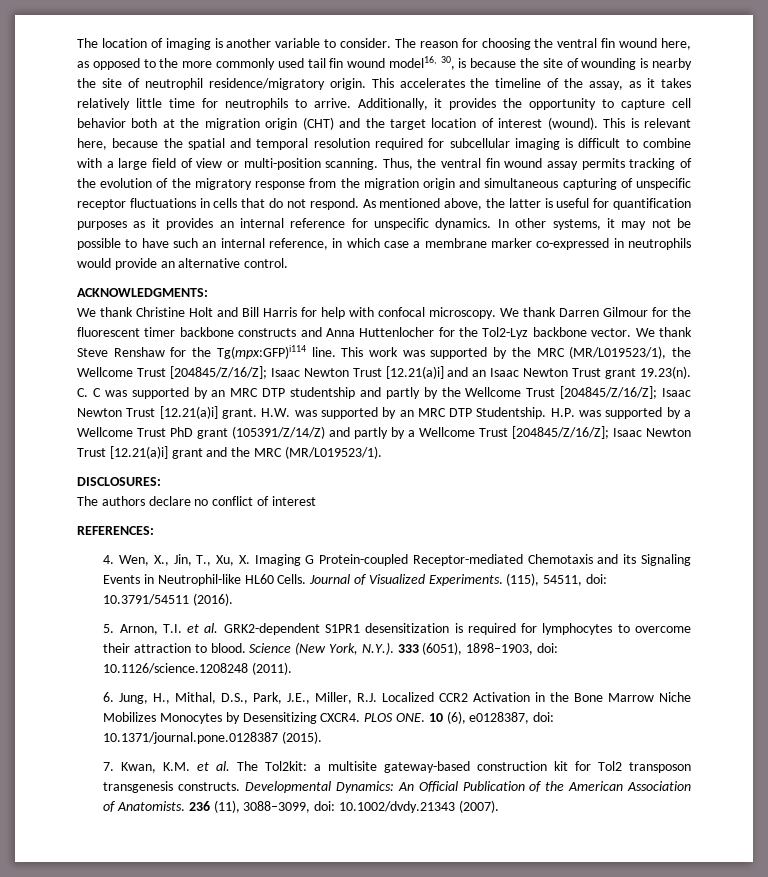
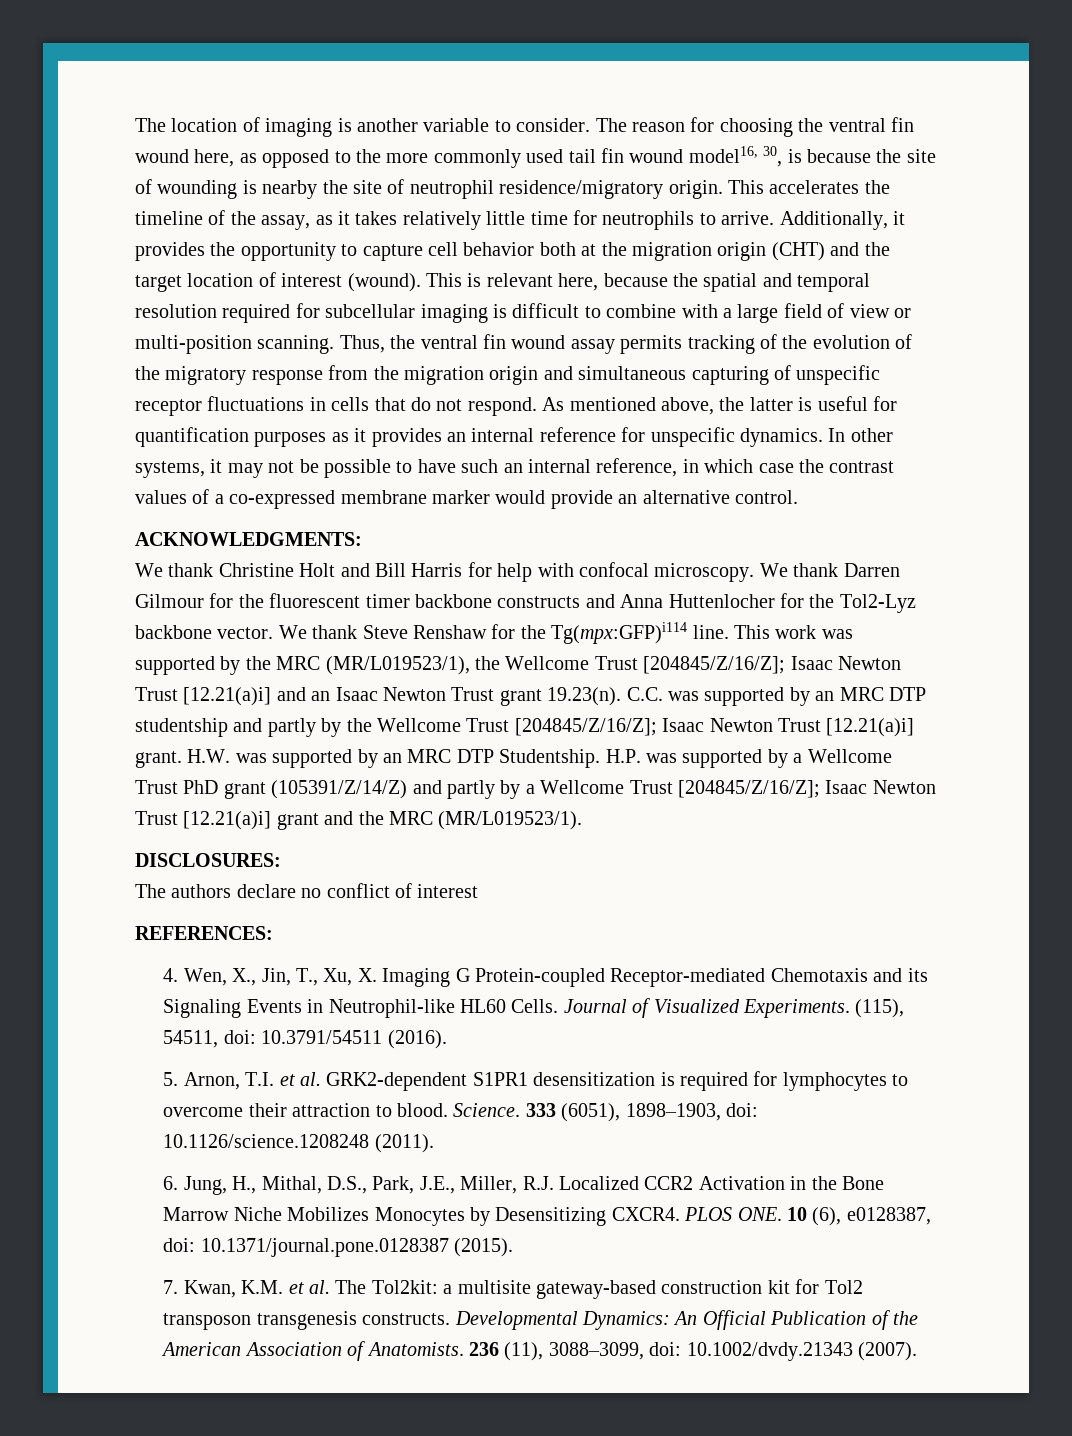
- In other systems, it may not be possible to have such an internal reference, in which case a membrane marker co-expressed in neutrophils would provide an alternative control.
+ In other systems, it may not be possible to have such an internal reference, in which case the contrast values of a co-expressed membrane marker would provide an alternative control.
- This work was supported by the MRC (MR/L019523/1), the Wellcome Trust [204845/Z/16/Z]; Isaac Newton Trust [12.21(a)i] and an Isaac Newton Trust grant 19.23(n). C. C was supported by an MRC DTP studentship and partly by the Wellcome Trust [204845/Z/16/Z]; Isaac Newton Trust [12.21(a)i] grant.
+ This work was supported by the MRC (MR/L019523/1), the Wellcome Trust [204845/Z/16/Z]; Isaac Newton Trust [12.21(a)i] and an Isaac Newton Trust grant 19.23(n). C.C. was supported by an MRC DTP studentship and partly by the Wellcome Trust [204845/Z/16/Z]; Isaac Newton Trust [12.21(a)i] grant.
- Science (New York, N.Y.). 333 (6051), 1898–1903, doi: 10.1126/science.1208248 (2011).
+ Science. 333 (6051), 1898–1903, doi: 10.1126/science.1208248 (2011).

